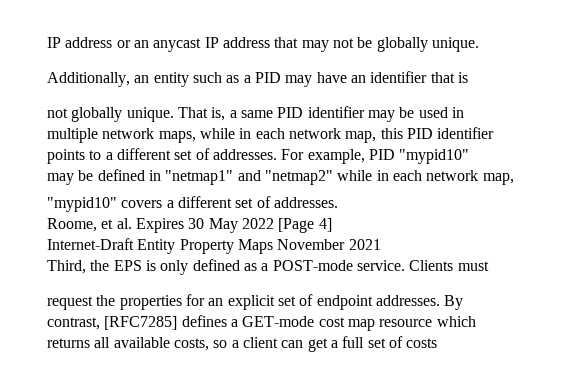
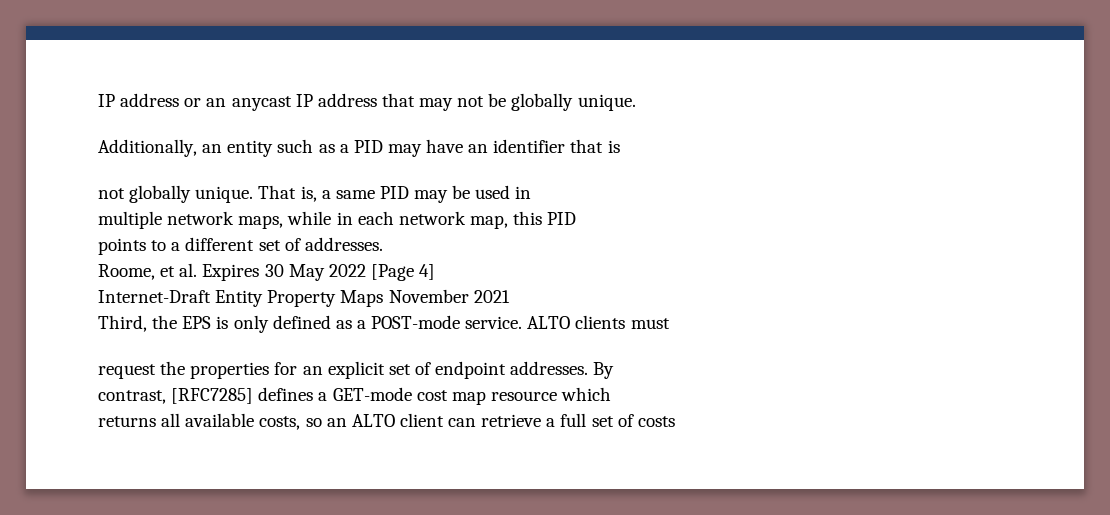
- That is, a same PID identifier may be used in
+ That is, a same PID may be used in
- multiple network maps, while in each network map, this PID identifier
+ multiple network maps, while in each network map, this PID
- For example, PID "mypid10"
- may be defined in "netmap1" and "netmap2" while in each network map,
- "mypid10" covers a different set of addresses.
- Clients must
+ ALTO clients must
- returns all available costs, so a client can get a full set of costs
+ returns all available costs, so an ALTO client can retrieve a full set of costs

